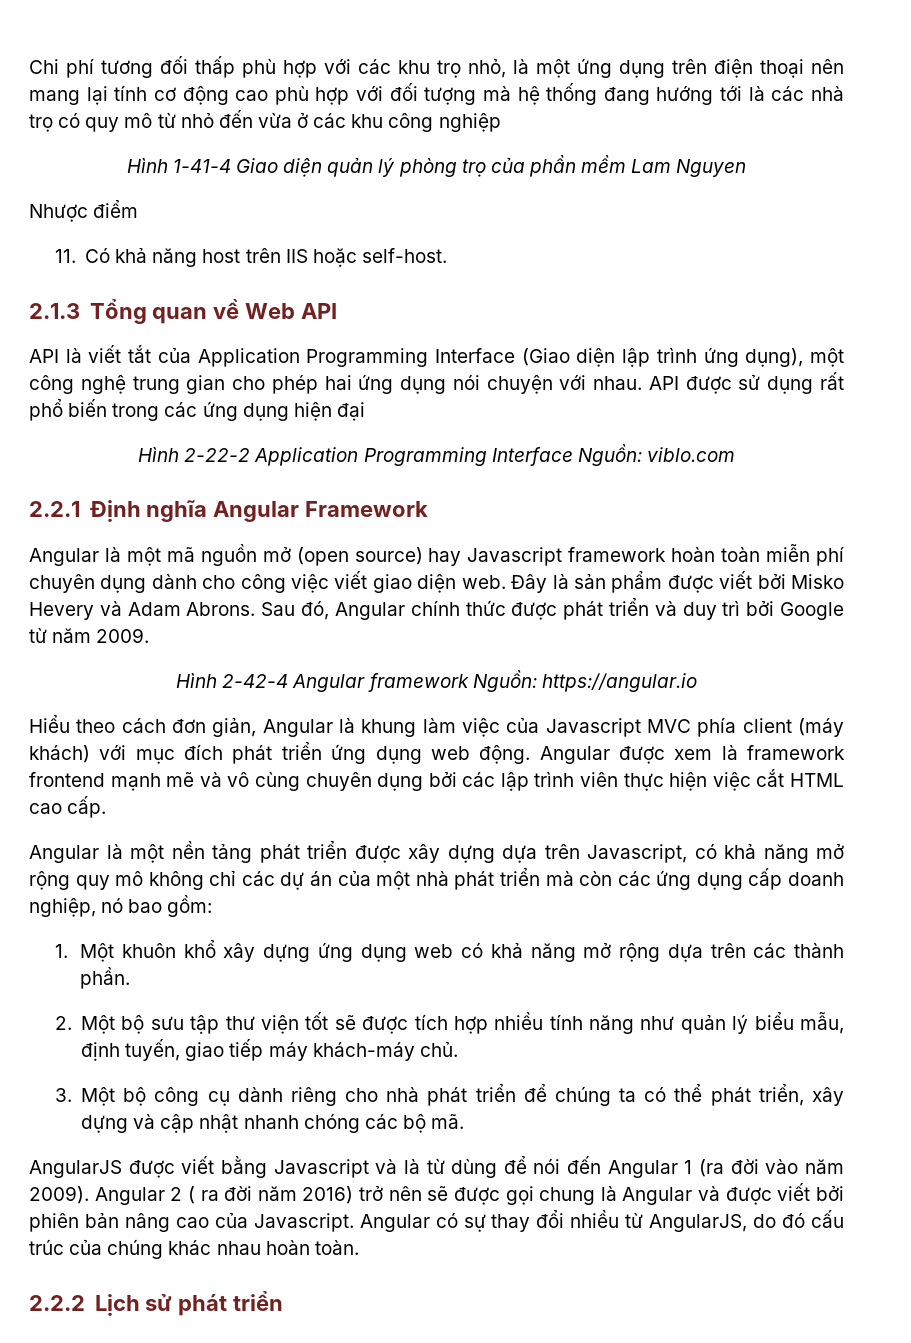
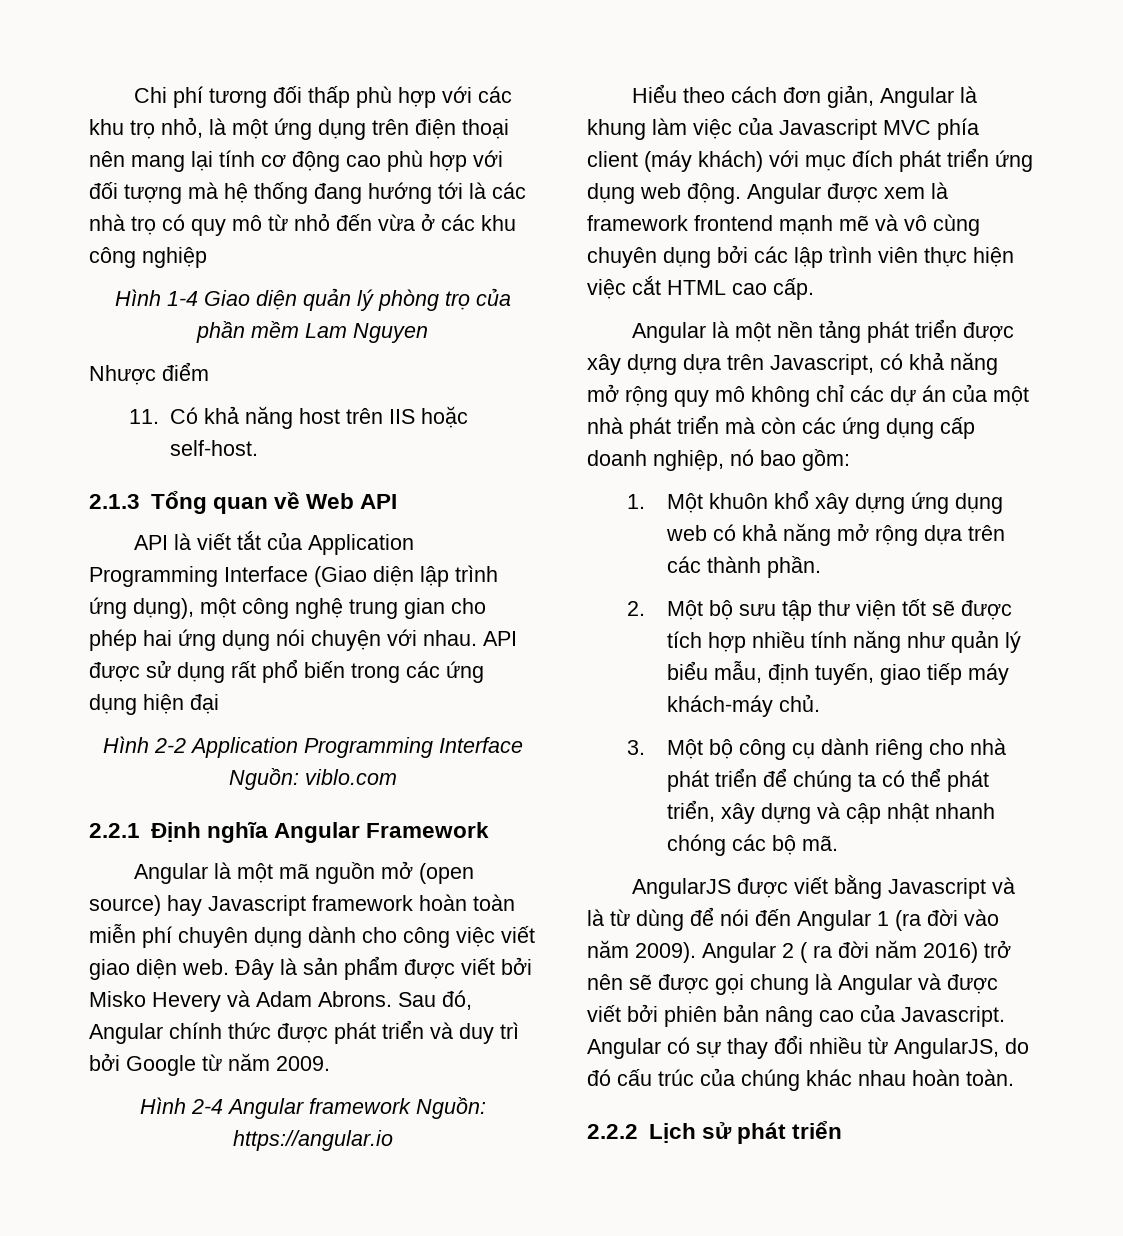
- Hình 1-41-4 Giao diện quản lý phòng trọ của phần mềm Lam Nguyen
+ Hình 1-4 Giao diện quản lý phòng trọ của phần mềm Lam Nguyen
- Hình 2-22-2 Application Programming Interface Nguồn: viblo.com
+ Hình 2-2 Application Programming Interface Nguồn: viblo.com
- Hình 2-42-4 Angular framework Nguồn: https://angular.io
+ Hình 2-4 Angular framework Nguồn: https://angular.io

